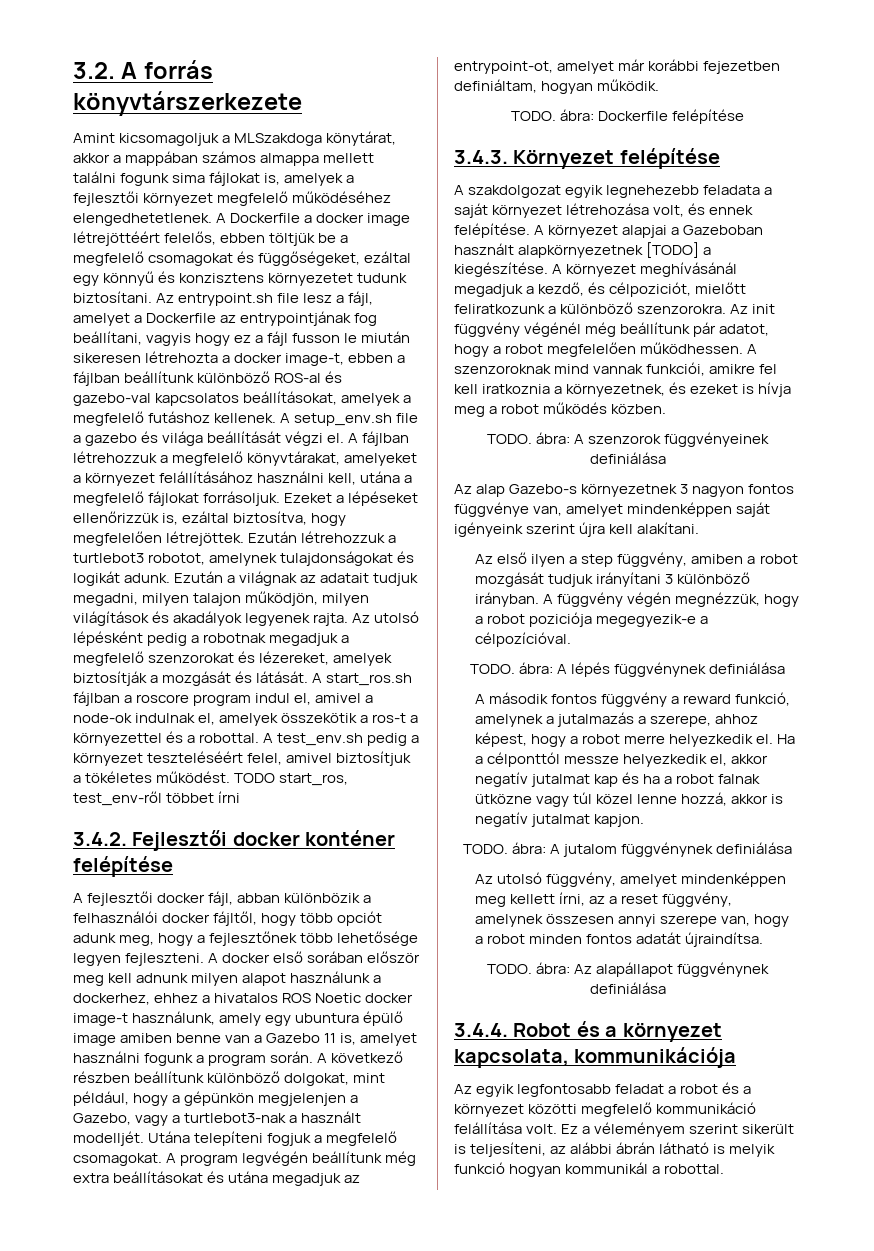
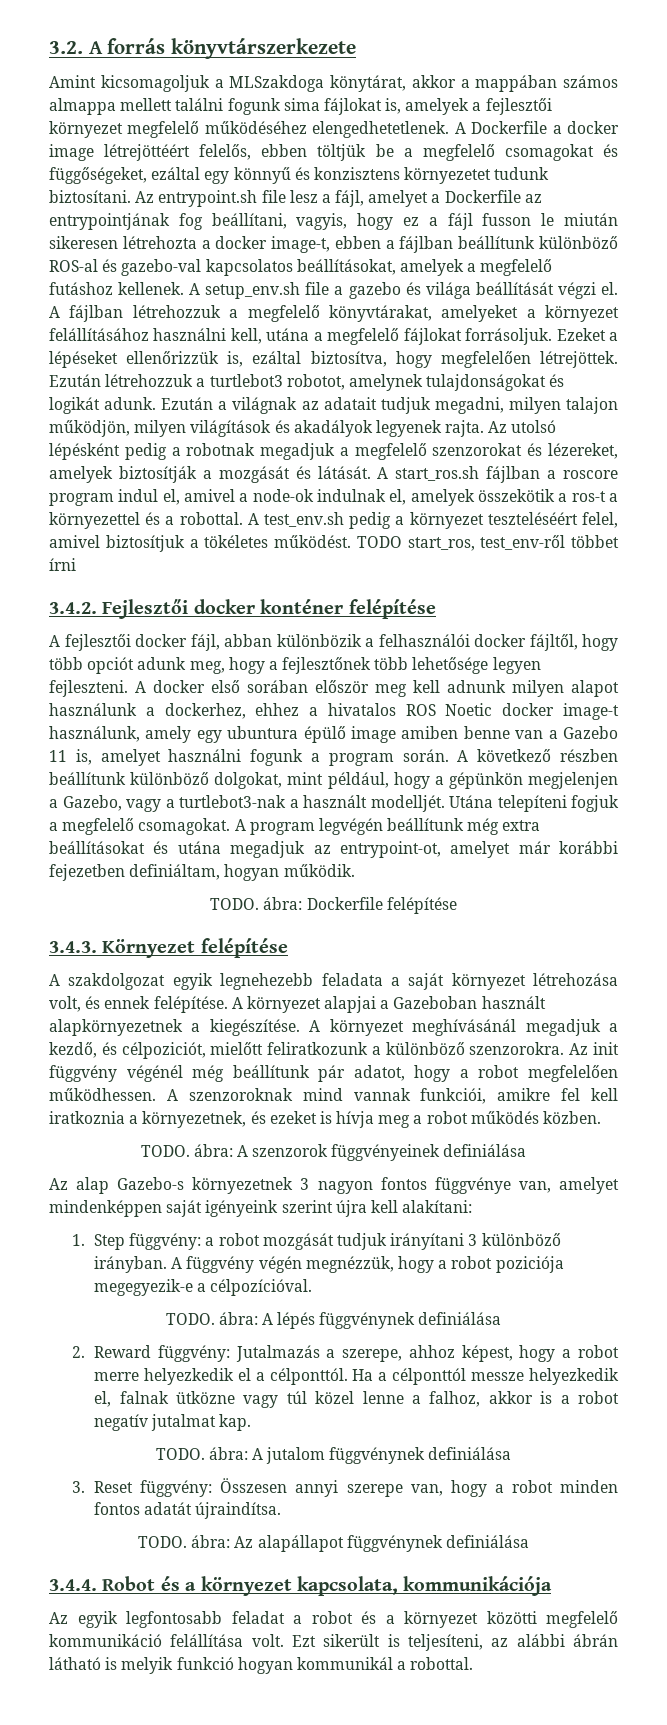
- Az entrypoint.sh file lesz a fájl, amelyet a Dockerfile az entrypointjának fog beállítani, vagyis hogy ez a fájl fusson le miután sikeresen létrehozta a docker image-t, ebben a fájlban beállítunk különböző ROS-al és gazebo-val kapcsolatos beállításokat, amelyek a megfelelő futáshoz kellenek.
+ Az entrypoint.sh file lesz a fájl, amelyet a Dockerfile az entrypointjának fog beállítani, vagyis, hogy ez a fájl fusson le miután sikeresen létrehozta a docker image-t, ebben a fájlban beállítunk különböző ROS-al és gazebo-val kapcsolatos beállításokat, amelyek a megfelelő futáshoz kellenek.
- A környezet alapjai a Gazeboban használt alapkörnyezetnek [TODO] a kiegészítése.
+ A környezet alapjai a Gazeboban használt alapkörnyezetnek a kiegészítése.
- Az alap Gazebo-s környezetnek 3 nagyon fontos függvénye van, amelyet mindenképpen saját igényeink szerint újra kell alakítani.
- Az első ilyen a step függvény, amiben a robot mozgását tudjuk irányítani 3 különböző irányban.
+ Az alap Gazebo-s környezetnek 3 nagyon fontos függvénye van, amelyet mindenképpen saját igényeink szerint újra kell alakítani:
+ 1. Step függvény: a robot mozgását tudjuk irányítani 3 különböző irányban.
- A második fontos függvény a reward funkció, amelynek a jutalmazás a szerepe, ahhoz képest, hogy a robot merre helyezkedik el.
+ 2. Reward függvény: Jutalmazás a szerepe, ahhoz képest, hogy a robot merre helyezkedik el a célponttól.
- Ha a célponttól messze helyezkedik el, akkor negatív jutalmat kap és ha a robot falnak ütközne vagy túl közel lenne hozzá, akkor is negatív jutalmat kapjon.
+ Ha a célponttól messze helyezkedik el, falnak ütközne vagy túl közel lenne a falhoz, akkor is a robot negatív jutalmat kap.
- Az utolsó függvény, amelyet mindenképpen meg kellett írni, az a reset függvény, amelynek összesen annyi szerepe van, hogy a robot minden fontos adatát újraindítsa.
+ 3. Reset függvény: Összesen annyi szerepe van, hogy a robot minden fontos adatát újraindítsa.
- Ez a véleményem szerint sikerült is teljesíteni, az alábbi ábrán látható is melyik funkció hogyan kommunikál a robottal.
+ Ezt sikerült is teljesíteni, az alábbi ábrán látható is melyik funkció hogyan kommunikál a robottal.

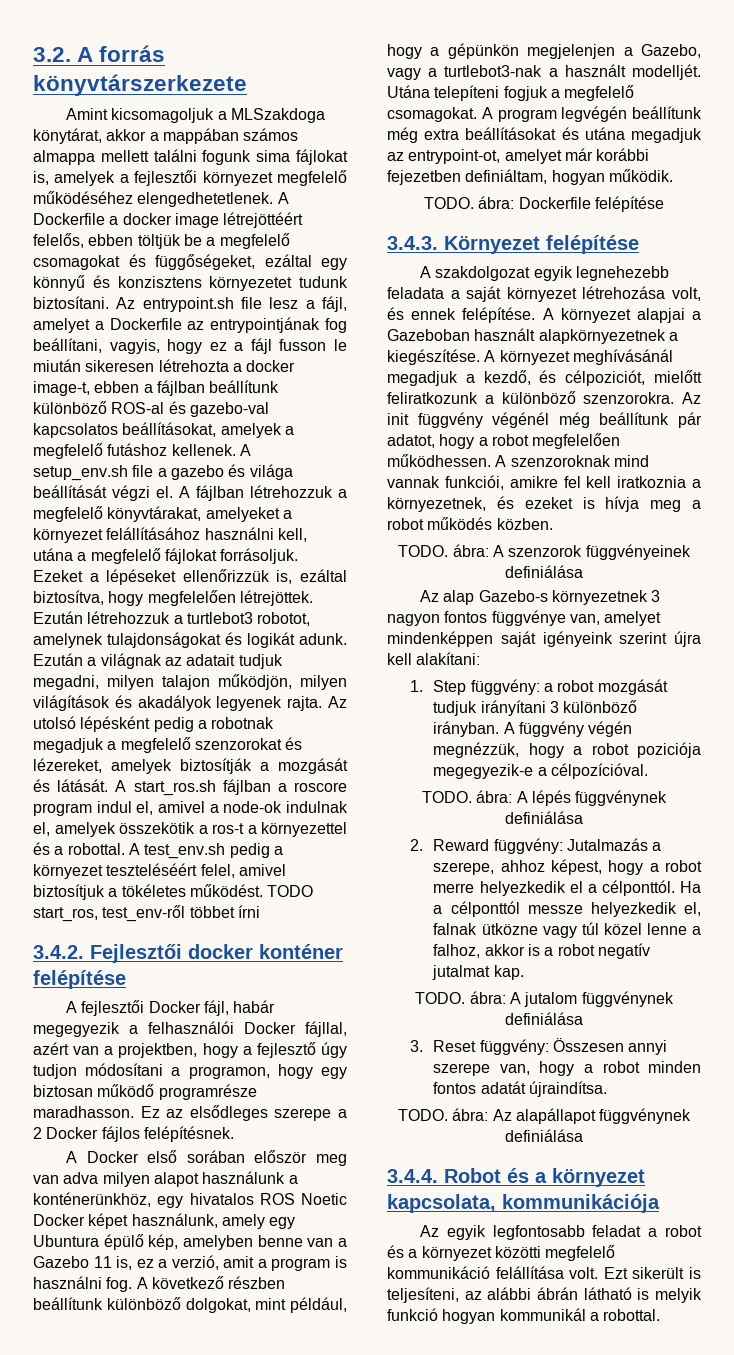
- A fejlesztői docker fájl, abban különbözik a felhasználói docker fájltől, hogy több opciót adunk meg, hogy a fejlesztőnek több lehetősége legyen fejleszteni. A docker első sorában először meg kell adnunk milyen alapot használunk a dockerhez, ehhez a hivatalos ROS Noetic docker image-t használunk, amely egy ubuntura épülő image amiben benne van a Gazebo 11 is, amelyet használni fogunk a program során.
+ A fejlesztői Docker fájl, habár megegyezik a felhasználói Docker fájllal, azért van a projektben, hogy a fejlesztő úgy tudjon módosítani a programon, hogy egy biztosan működő programrésze maradhasson. Ez az elsődleges szerepe a 2 Docker fájlos felépítésnek.
+ A Docker első sorában először meg van adva milyen alapot használunk a konténerünkhöz, egy hivatalos ROS Noetic Docker képet használunk, amely egy Ubuntura épülő kép, amelyben benne van a Gazebo 11 is, ez a verzió, amit a program is használni fog.

